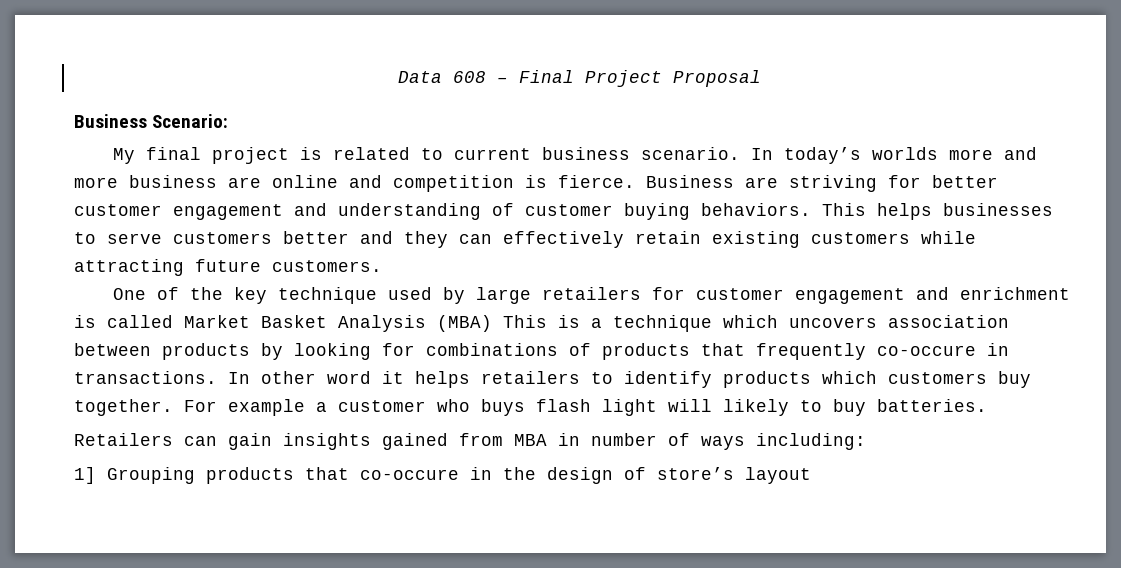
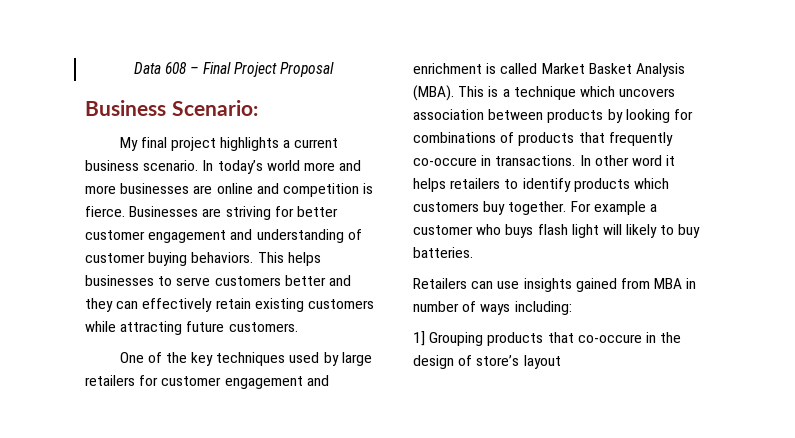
- My final project is related to current business scenario.
+ My final project highlights a current business scenario.
- In today’s worlds more and more business are online and competition is fierce.
+ In today’s world more and more businesses are online and competition is fierce.
- Business are striving for better customer engagement and understanding of customer buying behaviors.
+ Businesses are striving for better customer engagement and understanding of customer buying behaviors.
- One of the key technique used by large retailers for customer engagement and enrichment is called Market Basket Analysis (MBA) This is a technique which uncovers association between products by looking for combinations of products that frequently co-occure in transactions.
+ One of the key techniques used by large retailers for customer engagement and enrichment is called Market Basket Analysis (MBA). This is a technique which uncovers association between products by looking for combinations of products that frequently co-occure in transactions.
- Retailers can gain insights gained from MBA in number of ways including:
+ Retailers can use insights gained from MBA in number of ways including:

